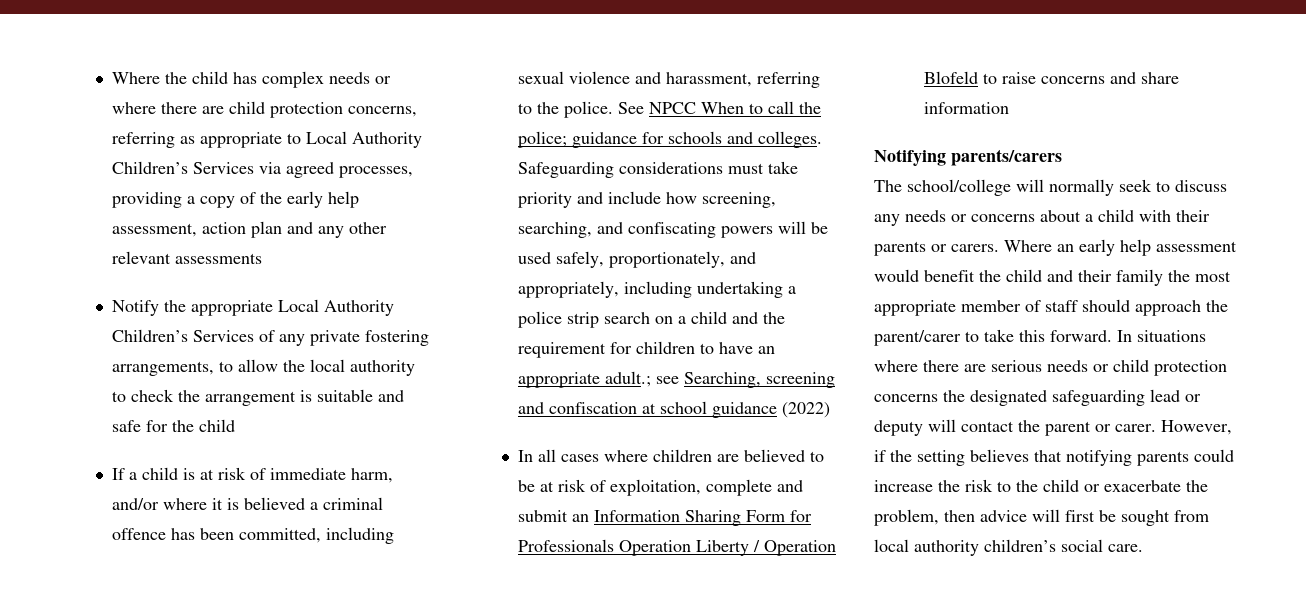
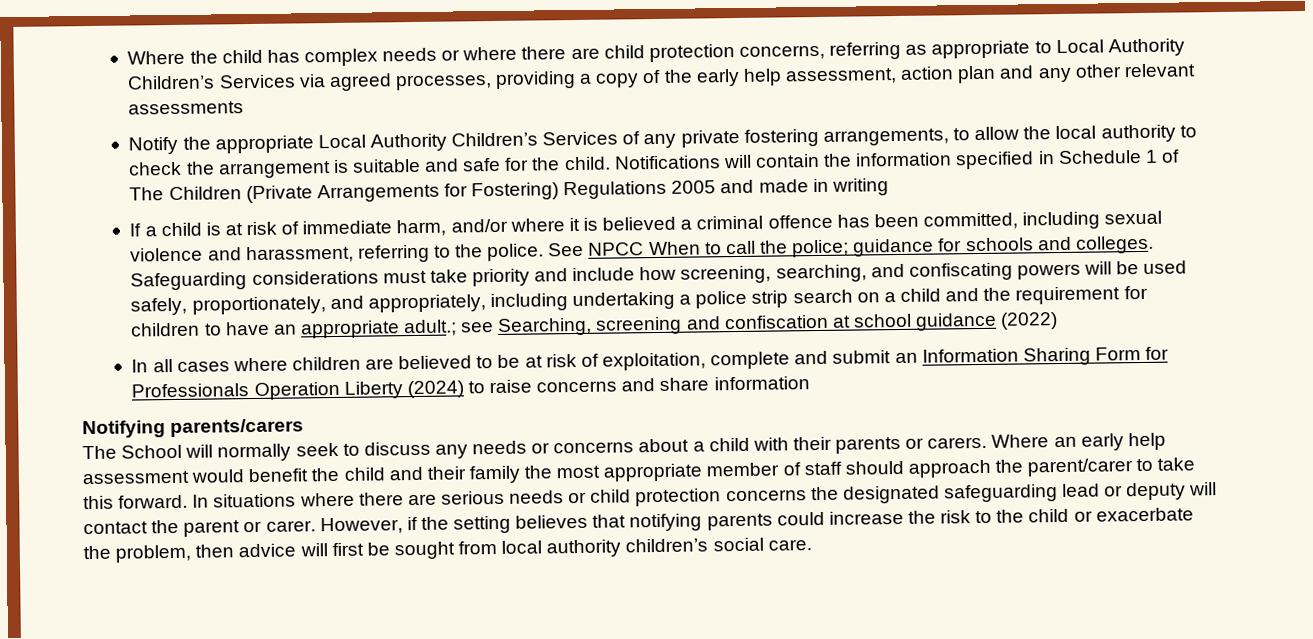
- Notify the appropriate Local Authority Children’s Services of any private fostering arrangements, to allow the local authority to check the arrangement is suitable and safe for the child
+ Notify the appropriate Local Authority Children’s Services of any private fostering arrangements, to allow the local authority to check the arrangement is suitable and safe for the child. Notifications will contain the information specified in Schedule 1 of The Children (Private Arrangements for Fostering) Regulations 2005 and made in writing
- In all cases where children are believed to be at risk of exploitation, complete and submit an Information Sharing Form for Professionals Operation Liberty / Operation Blofeld to raise concerns and share information
+ In all cases where children are believed to be at risk of exploitation, complete and submit an Information Sharing Form for Professionals Operation Liberty (2024) to raise concerns and share information
- The school/college will normally seek to discuss any needs or concerns about a child with their parents or carers.
+ The School will normally seek to discuss any needs or concerns about a child with their parents or carers.

